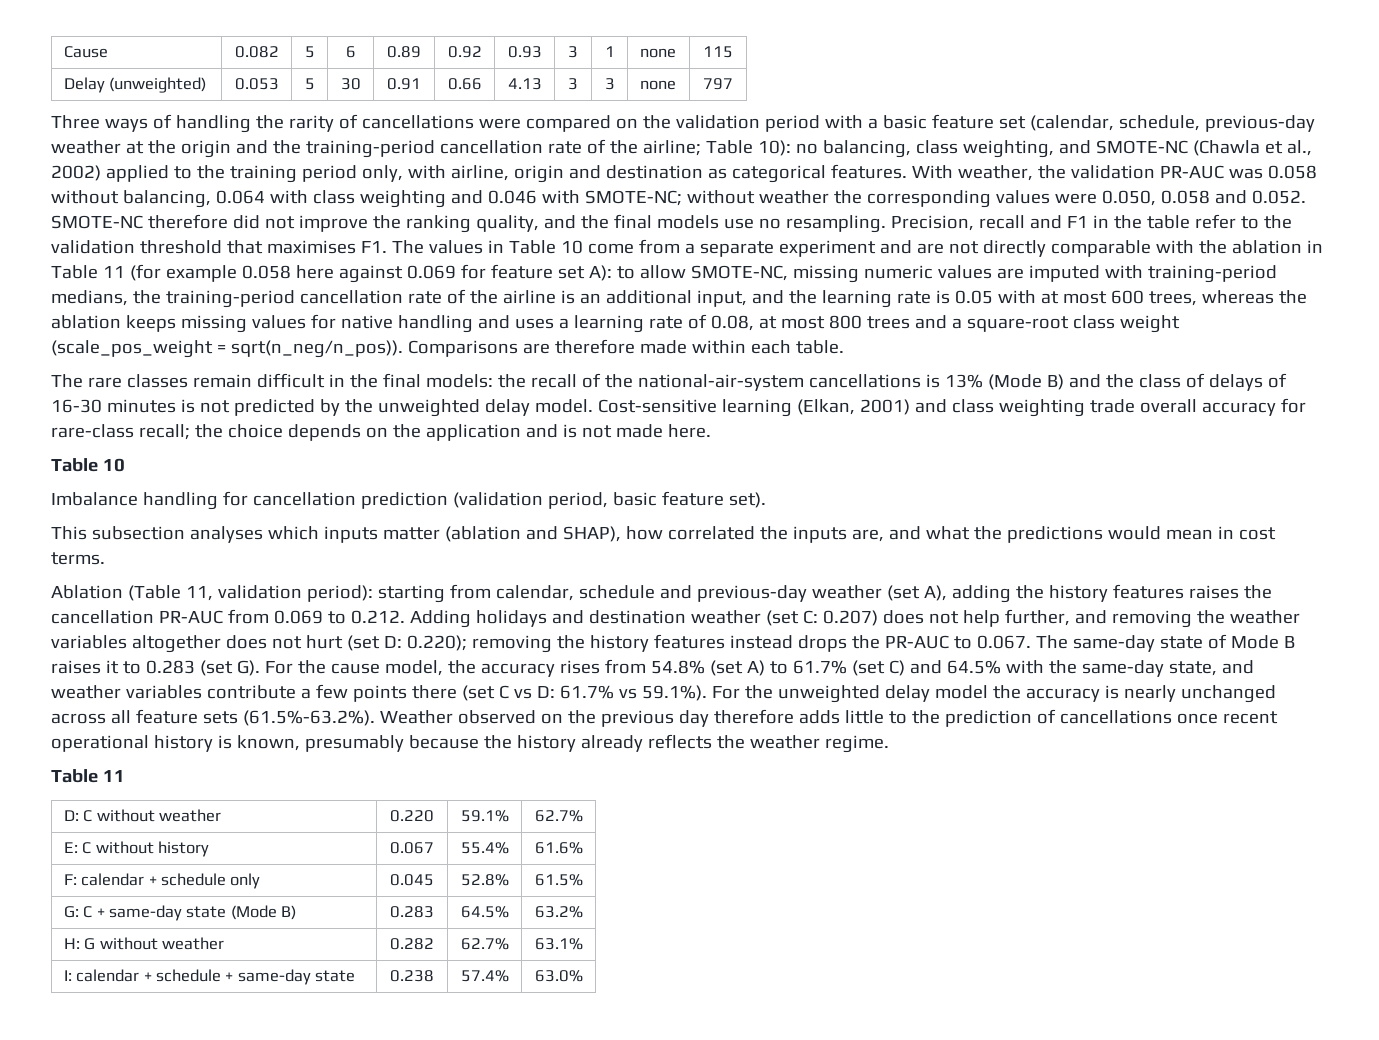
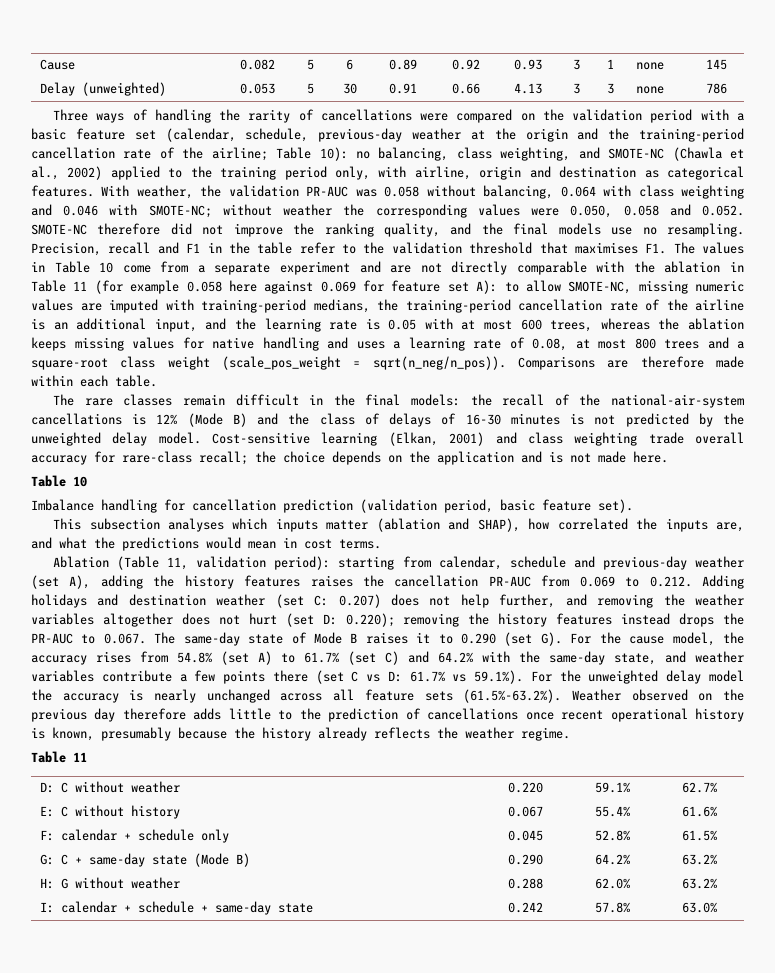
- Cause | 0.082 | 5 | 6 | 0.89 | 0.92 | 0.93 | 3 | 1 | none | 115
+ Cause | 0.082 | 5 | 6 | 0.89 | 0.92 | 0.93 | 3 | 1 | none | 145
- Delay (unweighted) | 0.053 | 5 | 30 | 0.91 | 0.66 | 4.13 | 3 | 3 | none | 797
+ Delay (unweighted) | 0.053 | 5 | 30 | 0.91 | 0.66 | 4.13 | 3 | 3 | none | 786
- The rare classes remain difficult in the final models: the recall of the national-air-system cancellations is 13% (Mode B) and the class of delays of 16-30 minutes is not predicted by the unweighted delay model.
+ The rare classes remain difficult in the final models: the recall of the national-air-system cancellations is 12% (Mode B) and the class of delays of 16-30 minutes is not predicted by the unweighted delay model.
- removing the history features instead drops the PR-AUC to 0.067. The same-day state of Mode B raises it to 0.283 (set G). For the cause model, the accuracy rises from 54.8% (set A) to 61.7% (set C) and 64.5% with the same-day state, and weather variables contribute a few points there (set C vs D:
+ removing the history features instead drops the PR-AUC to 0.067. The same-day state of Mode B raises it to 0.290 (set G). For the cause model, the accuracy rises from 54.8% (set A) to 61.7% (set C) and 64.2% with the same-day state, and weather variables contribute a few points there (set C vs D:
- G: C + same-day state (Mode B) | 0.283 | 64.5% | 63.2%
+ G: C + same-day state (Mode B) | 0.290 | 64.2% | 63.2%
- H: G without weather | 0.282 | 62.7% | 63.1%
+ H: G without weather | 0.288 | 62.0% | 63.2%
- I: calendar + schedule + same-day state | 0.238 | 57.4% | 63.0%
+ I: calendar + schedule + same-day state | 0.242 | 57.8% | 63.0%

